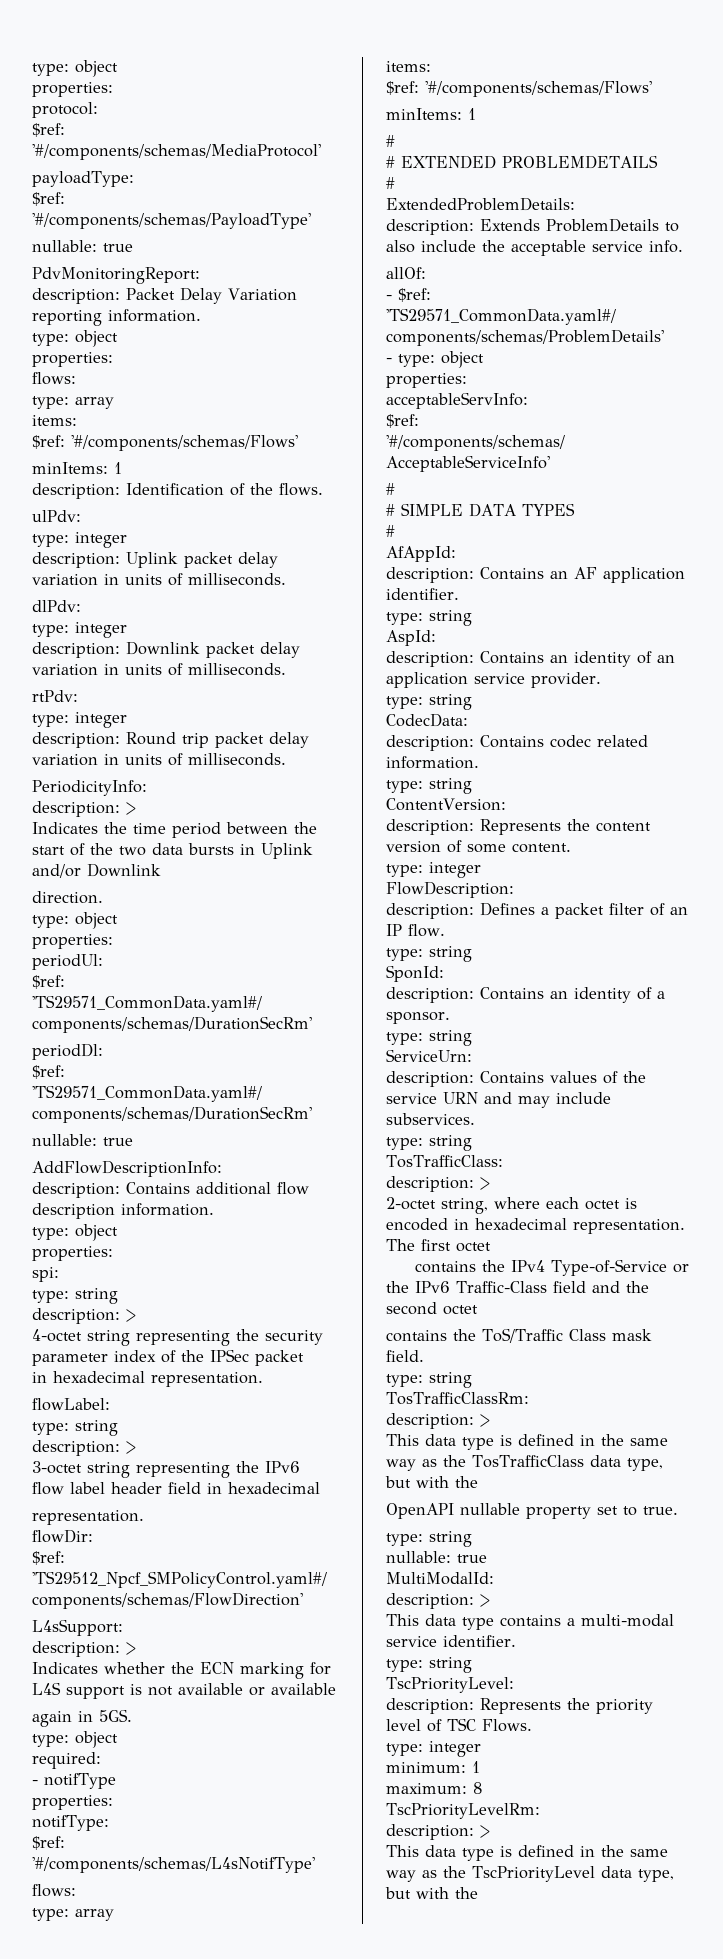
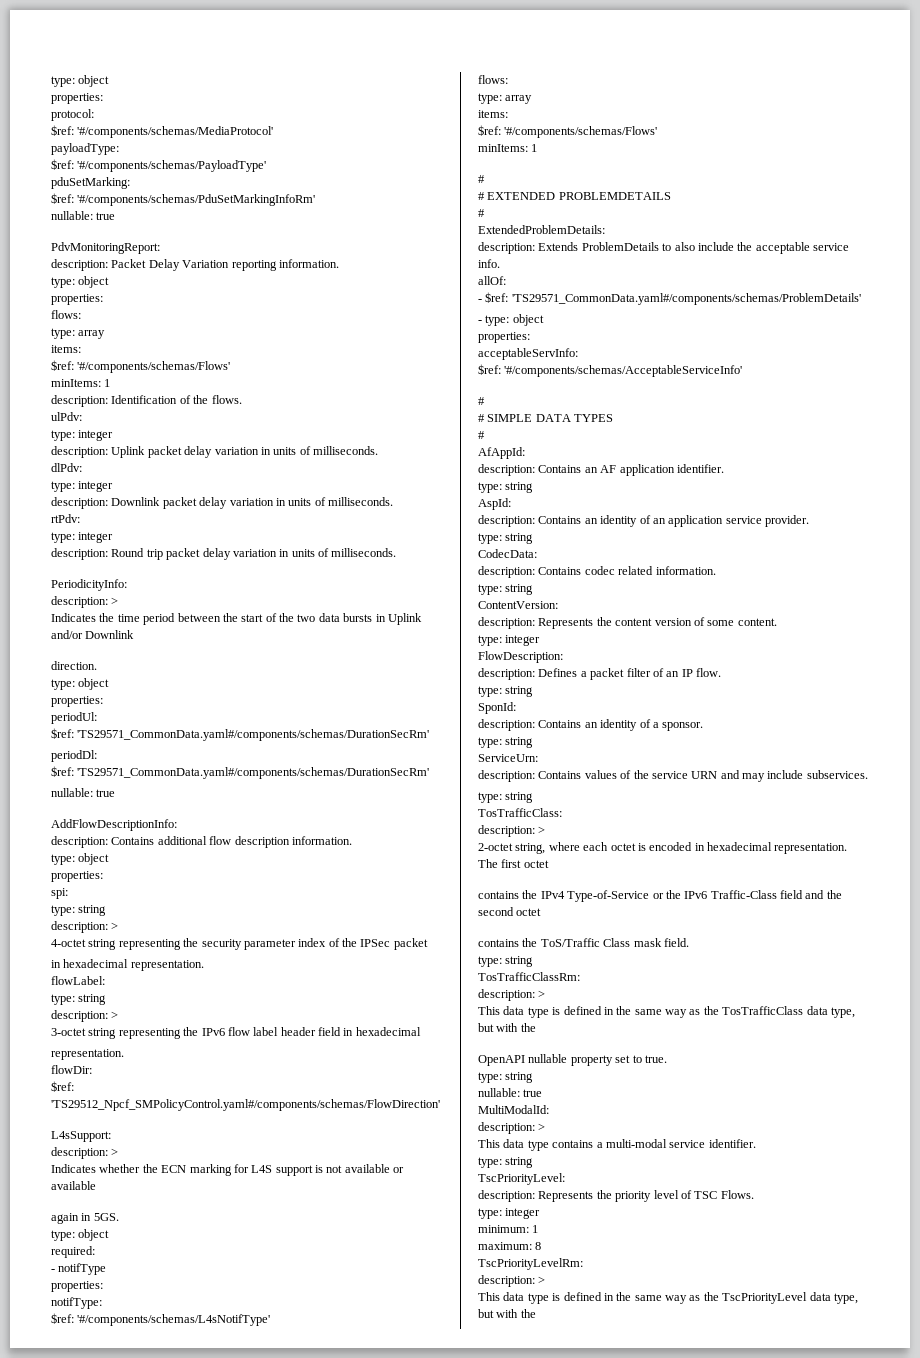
+ pduSetMarking:
+ $ref: '#/components/schemas/PduSetMarkingInfoRm'

